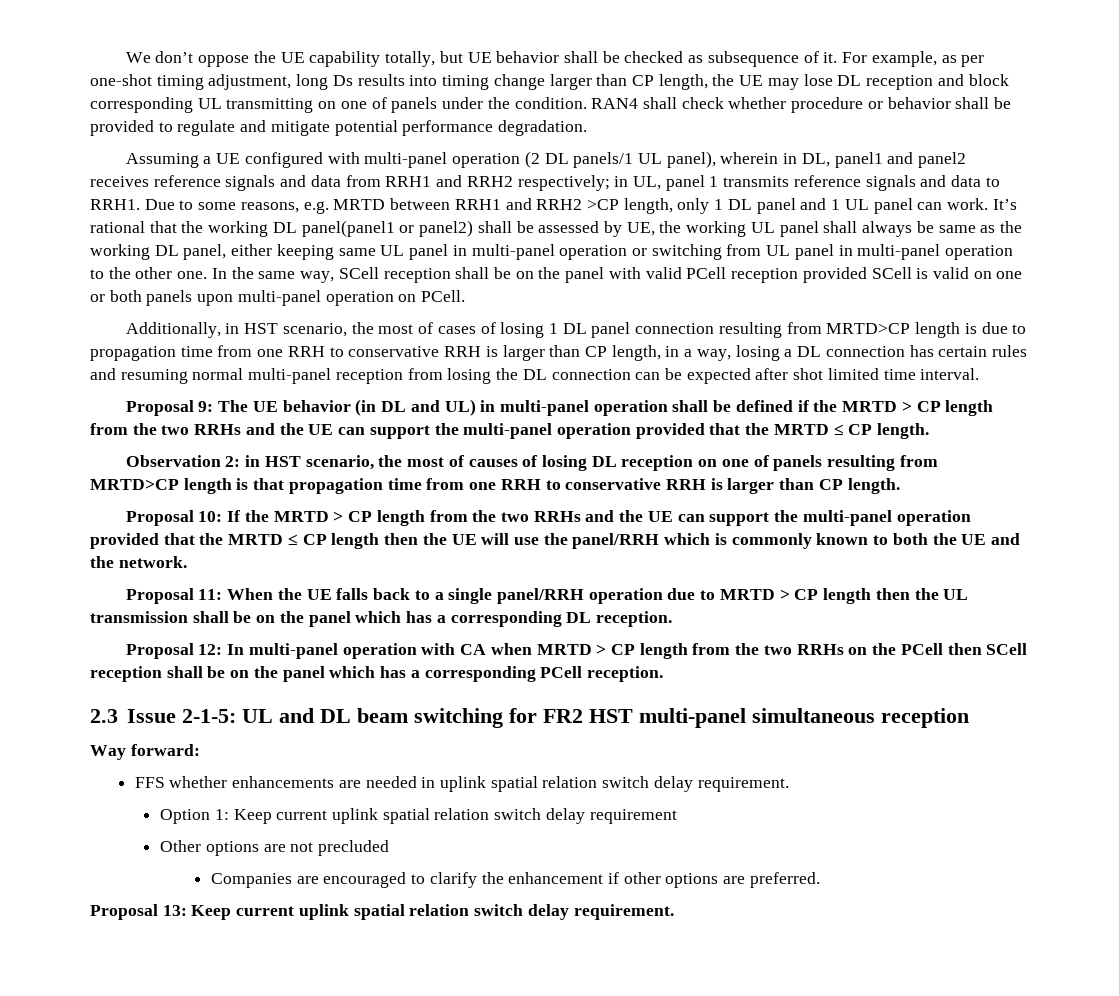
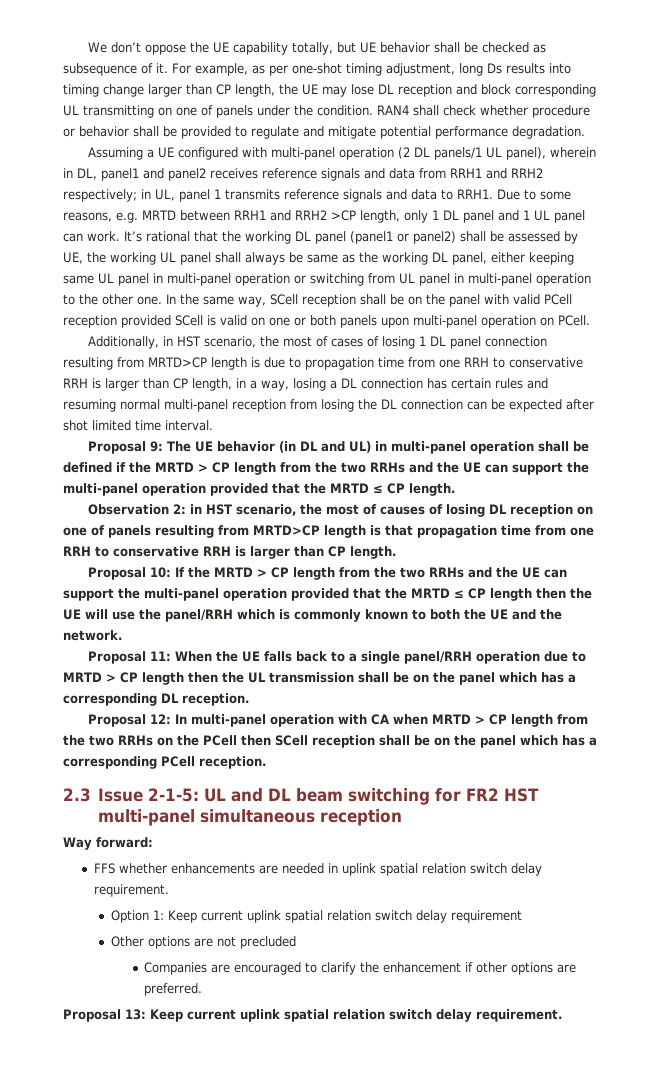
- It’s rational that the working DL panel(panel1 or panel2) shall be assessed by UE, the working UL panel shall always be same as the working DL panel, either keeping same UL panel in multi-panel operation or switching from UL panel in multi-panel operation to the other one.
+ It’s rational that the working DL panel (panel1 or panel2) shall be assessed by UE, the working UL panel shall always be same as the working DL panel, either keeping same UL panel in multi-panel operation or switching from UL panel in multi-panel operation to the other one.

